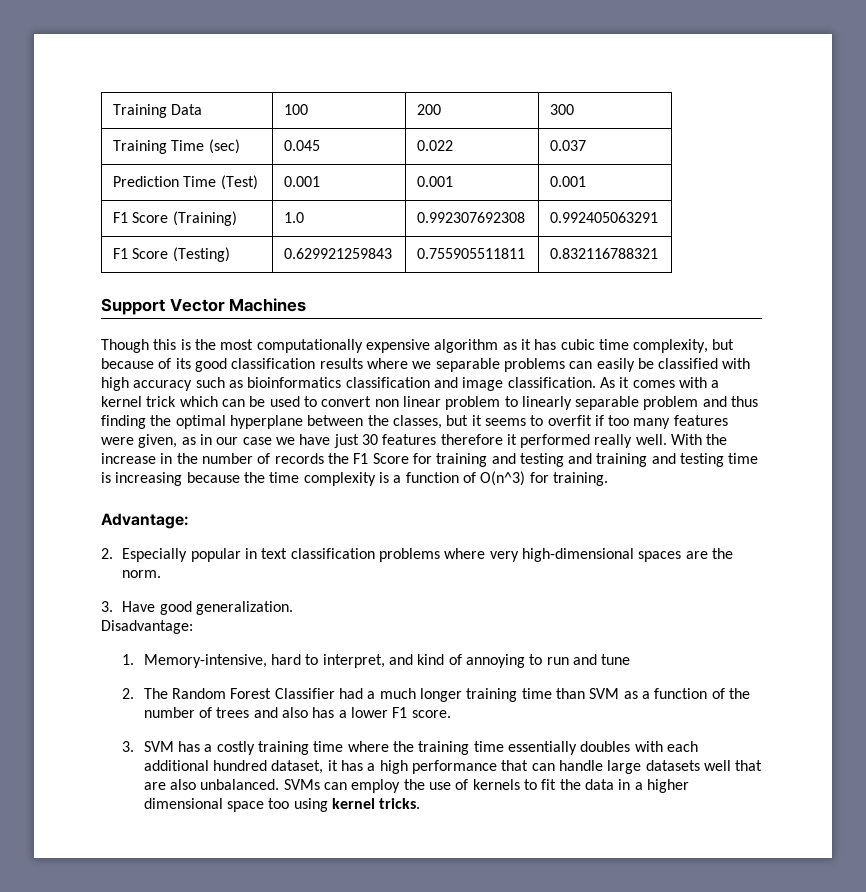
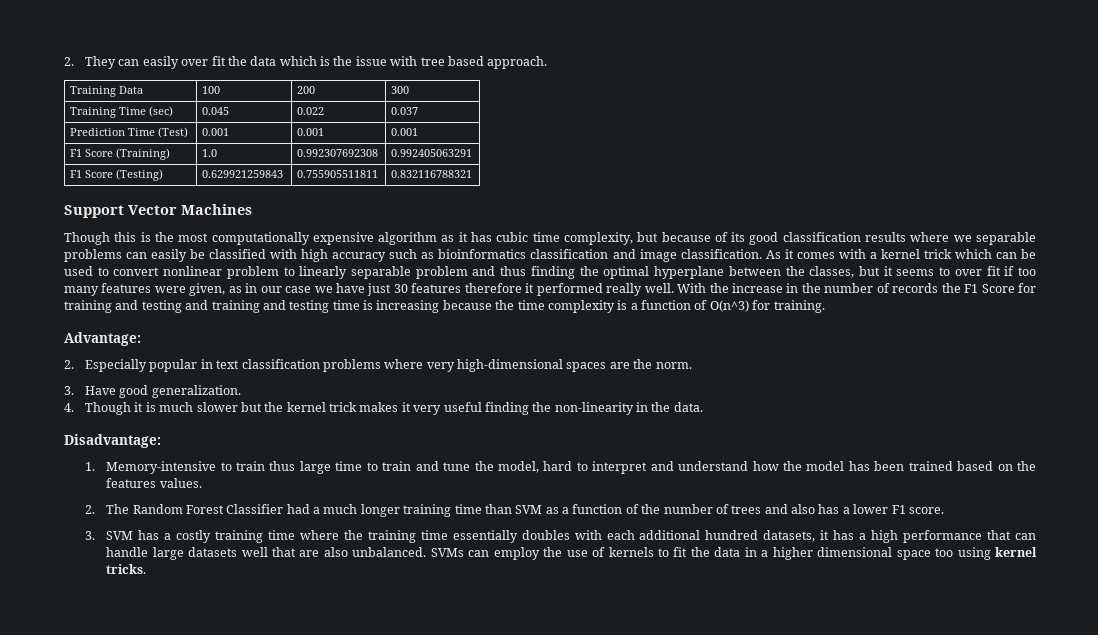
+ 2. They can easily over fit the data which is the issue with tree based approach.
- As it comes with a kernel trick which can be used to convert non linear problem to linearly separable problem and thus finding the optimal hyperplane between the classes, but it seems to overfit if too many features were given, as in our case we have just 30 features therefore it performed really well.
+ As it comes with a kernel trick which can be used to convert nonlinear problem to linearly separable problem and thus finding the optimal hyperplane between the classes, but it seems to over fit if too many features were given, as in our case we have just 30 features therefore it performed really well.
+ 4. Though it is much slower but the kernel trick makes it very useful finding the non-linearity in the data.
  Disadvantage:
- 1. Memory-intensive, hard to interpret, and kind of annoying to run and tune
+ 1. Memory-intensive to train thus large time to train and tune the model, hard to interpret and understand how the model has been trained based on the features values.
- 3. SVM has a costly training time where the training time essentially doubles with each additional hundred dataset, it has a high performance that can handle large datasets well that are also unbalanced.
+ 3. SVM has a costly training time where the training time essentially doubles with each additional hundred datasets, it has a high performance that can handle large datasets well that are also unbalanced.

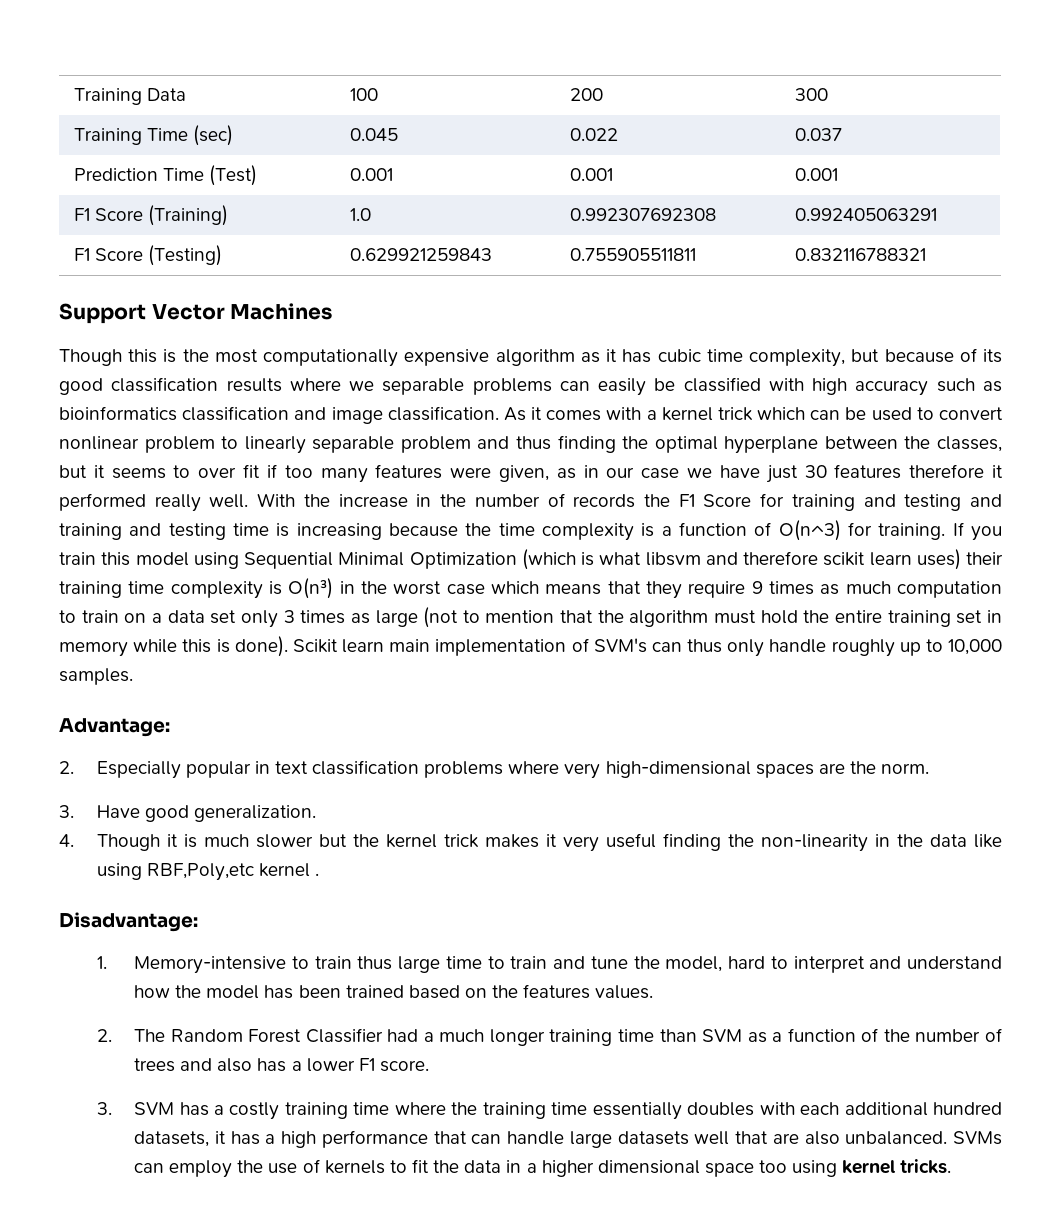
- 2. They can easily over fit the data which is the issue with tree based approach.
+ If you train this model using Sequential Minimal Optimization (which is what libsvm and therefore scikit learn uses) their training time complexity is O(n³) in the worst case which means that they require 9 times as much computation to train on a data set only 3 times as large (not to mention that the algorithm must hold the entire training set in memory while this is done). Scikit learn main implementation of SVM's can thus only handle roughly up to 10,000 samples.
- 4. Though it is much slower but the kernel trick makes it very useful finding the non-linearity in the data.
+ 4. Though it is much slower but the kernel trick makes it very useful finding the non-linearity in the data like using RBF,Poly,etc kernel .

